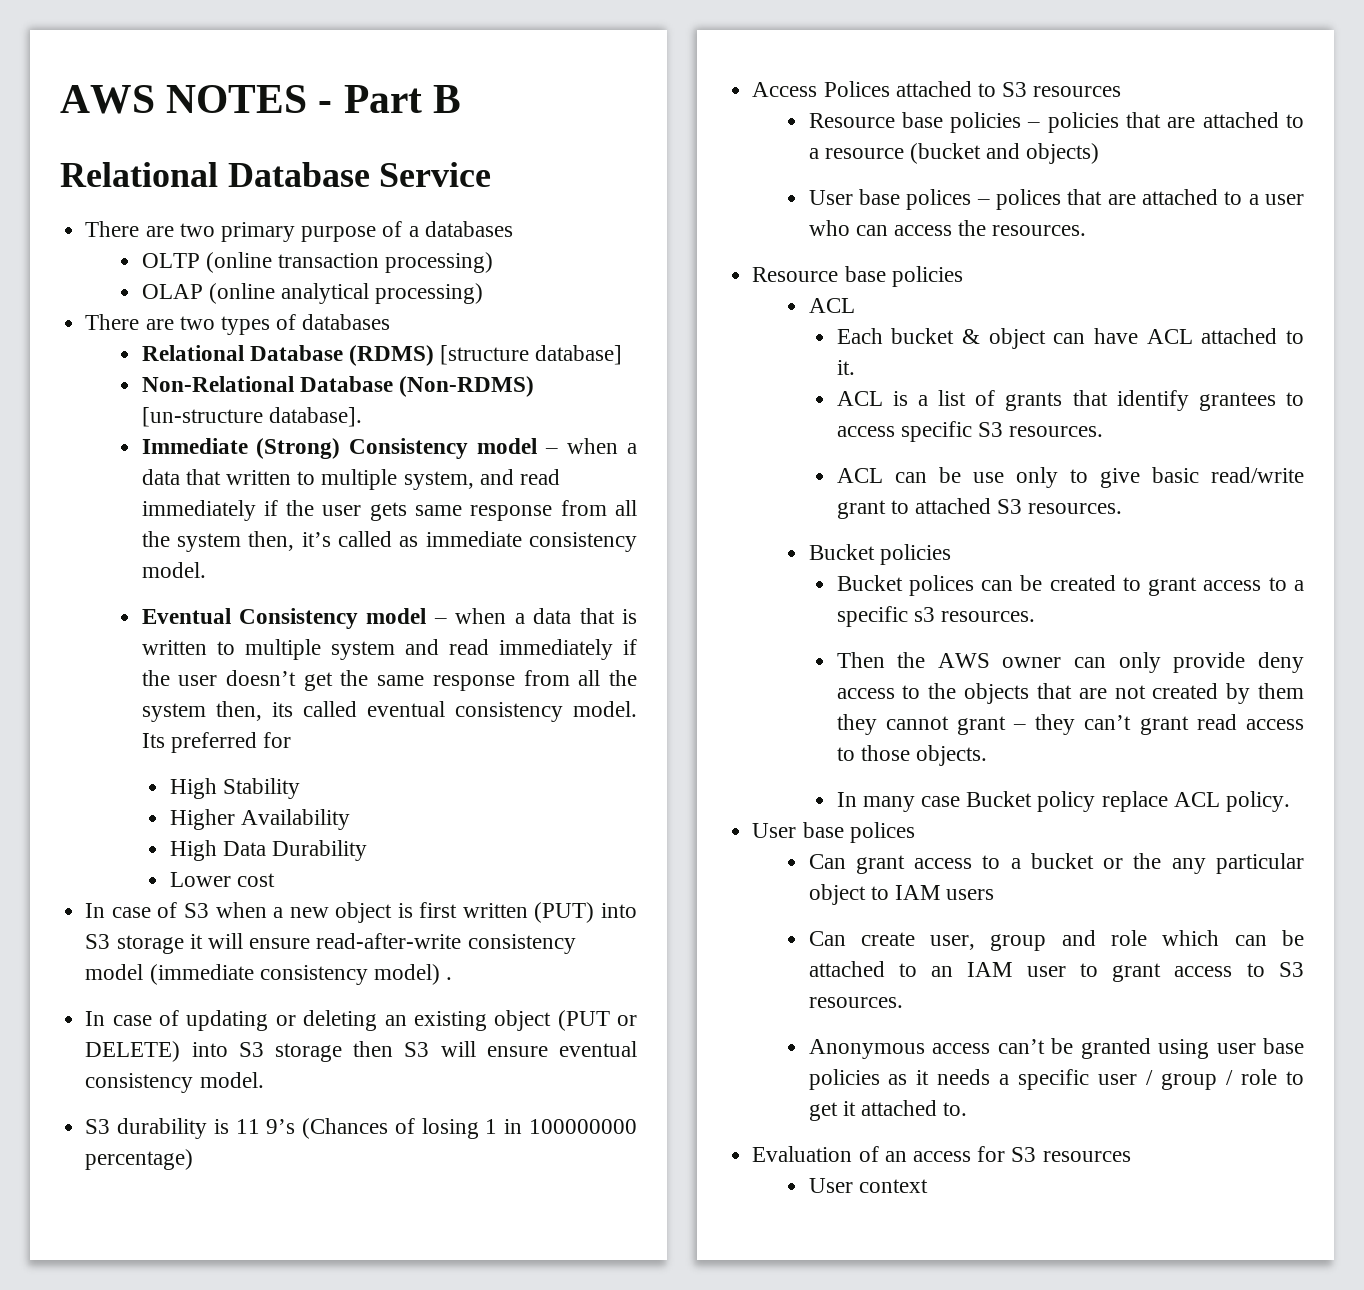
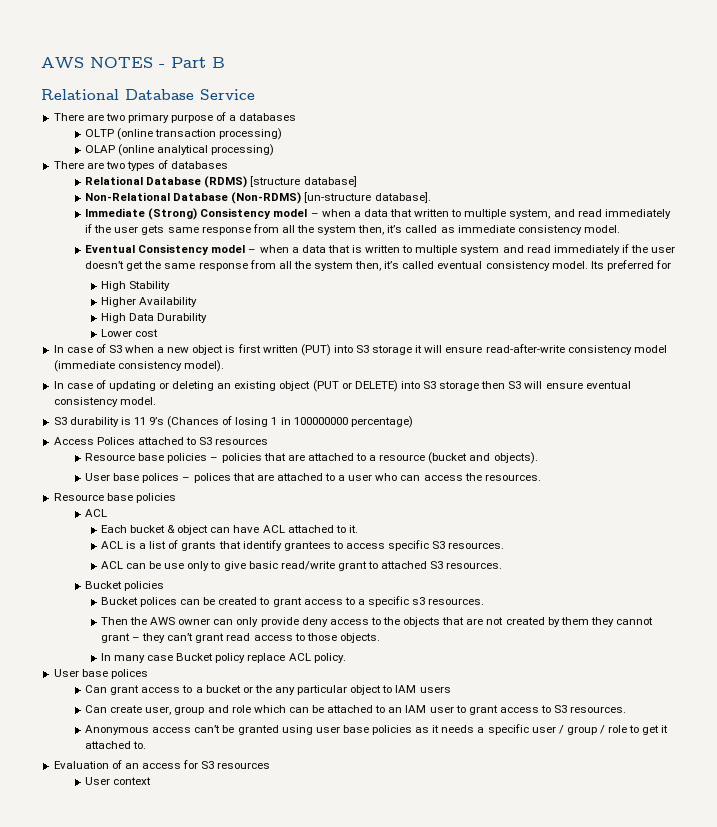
- Eventual Consistency model – when a data that is written to multiple system and read immediately if the user doesn’t get the same response from all the system then, its called eventual consistency model.
+ Eventual Consistency model – when a data that is written to multiple system and read immediately if the user doesn’t get the same response from all the system then, it’s called eventual consistency model.
- In case of S3 when a new object is first written (PUT) into S3 storage it will ensure read-after-write consistency model (immediate consistency model) .
+ In case of S3 when a new object is first written (PUT) into S3 storage it will ensure read-after-write consistency model (immediate consistency model).
- Resource base policies – policies that are attached to a resource (bucket and objects)
+ Resource base policies – policies that are attached to a resource (bucket and objects).

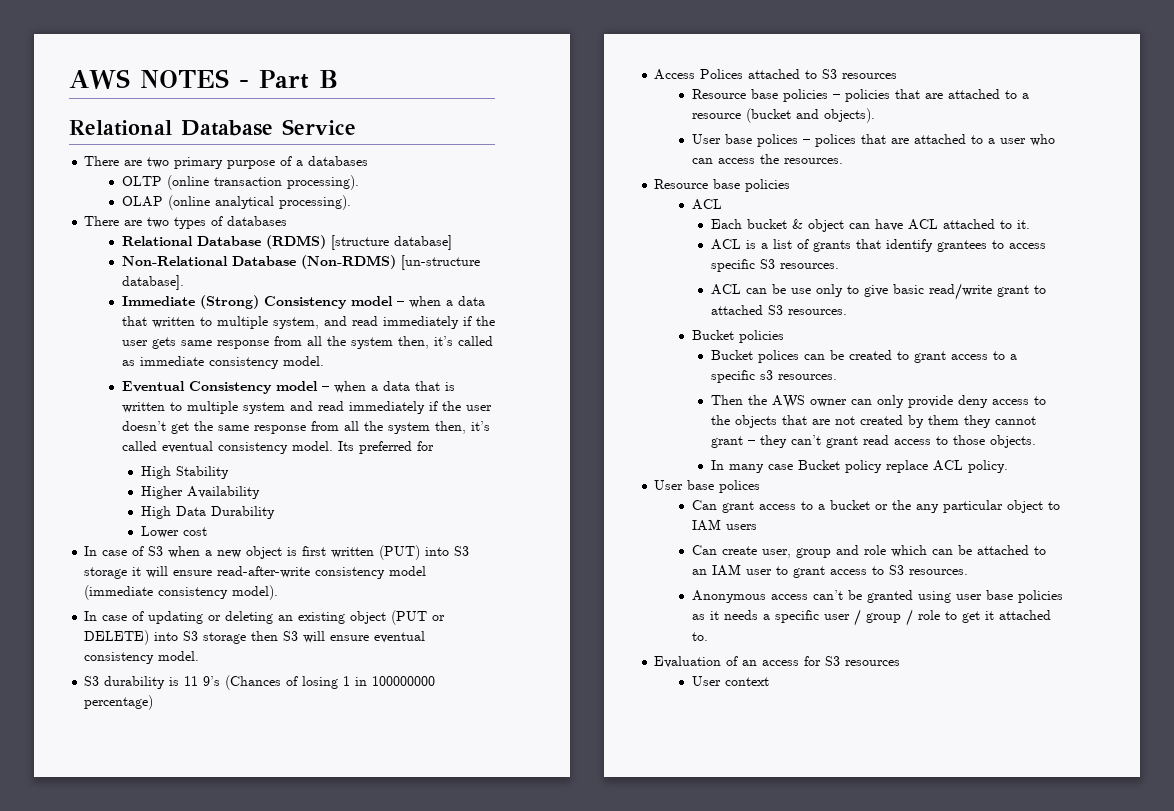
- OLTP (online transaction processing)
+ OLTP (online transaction processing).
- OLAP (online analytical processing)
+ OLAP (online analytical processing).

